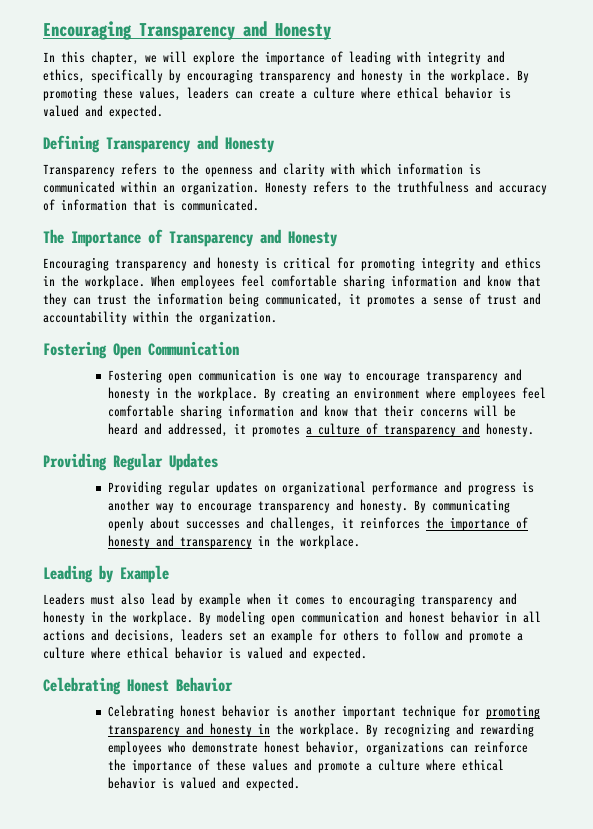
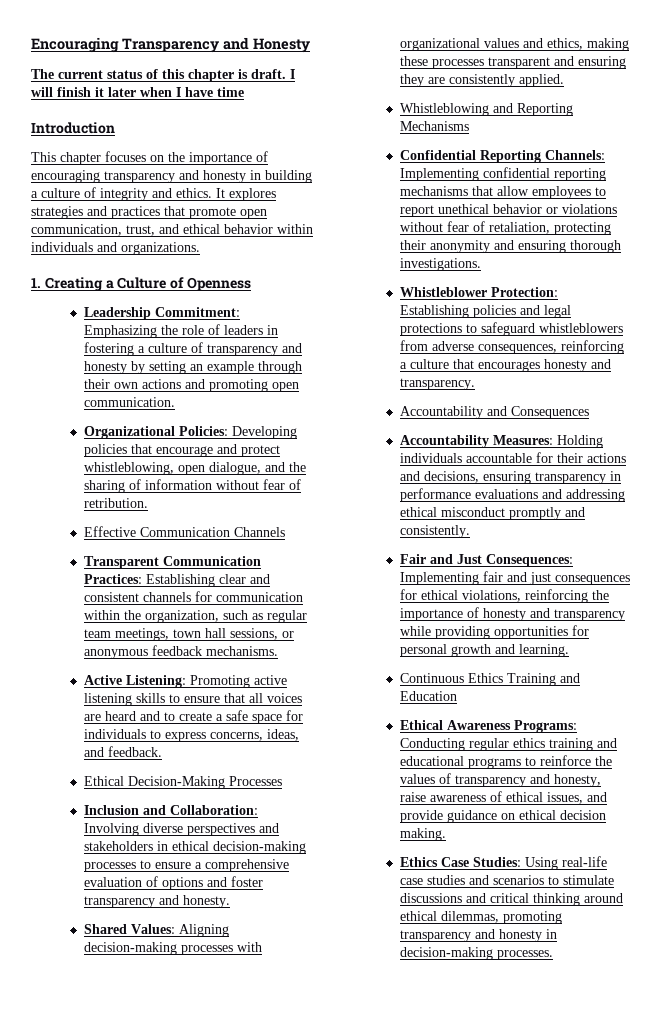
- In this chapter, we will explore the importance of leading with integrity and ethics, specifically by encouraging transparency and honesty in the workplace. By promoting these values, leaders can create a culture where ethical behavior is valued and expected.
- Defining Transparency and Honesty
- Transparency refers to the openness and clarity with which information is communicated within an organization. Honesty refers to the truthfulness and accuracy of information that is communicated.
- The Importance of Transparency and Honesty
- Encouraging transparency and honesty is critical for promoting integrity and ethics in the workplace. When employees feel comfortable sharing information and know that they can trust the information being communicated, it promotes a sense of trust and accountability within the organization.
- Fostering Open Communication
- Fostering open communication is one way to encourage transparency and honesty in the workplace. By creating an environment where employees feel comfortable sharing information and know that their concerns will be heard and addressed, it promotes a culture of transparency and honesty.
- Providing Regular Updates
- Providing regular updates on organizational performance and progress is another way to encourage transparency and honesty. By communicating openly about successes and challenges, it reinforces the importance of honesty and transparency in the workplace.
- Leading by Example
- Leaders must also lead by example when it comes to encouraging transparency and honesty in the workplace. By modeling open communication and honest behavior in all actions and decisions, leaders set an example for others to follow and promote a culture where ethical behavior is valued and expected.
- Celebrating Honest Behavior
- Celebrating honest behavior is another important technique for promoting transparency and honesty in the workplace. By recognizing and rewarding employees who demonstrate honest behavior, organizations can reinforce the importance of these values and promote a culture where ethical behavior is valued and expected.
+ The current status of this chapter is draft. I will finish it later when I have time
+ Introduction
+ This chapter focuses on the importance of encouraging transparency and honesty in building a culture of integrity and ethics. It explores strategies and practices that promote open communication, trust, and ethical behavior within individuals and organizations.
+ 1. Creating a Culture of Openness
+ Leadership Commitment: Emphasizing the role of leaders in fostering a culture of transparency and honesty by setting an example through their own actions and promoting open communication.
+ Organizational Policies: Developing policies that encourage and protect whistleblowing, open dialogue, and the sharing of information without fear of retribution.
+ Effective Communication Channels
+ Transparent Communication Practices: Establishing clear and consistent channels for communication within the organization, such as regular team meetings, town hall sessions, or anonymous feedback mechanisms.
+ Active Listening: Promoting active listening skills to ensure that all voices are heard and to create a safe space for individuals to express concerns, ideas, and feedback.
+ Ethical Decision-Making Processes
+ Inclusion and Collaboration: Involving diverse perspectives and stakeholders in ethical decision-making processes to ensure a comprehensive evaluation of options and foster transparency and honesty.
+ Shared Values: Aligning decision-making processes with organizational values and ethics, making these processes transparent and ensuring they are consistently applied.
+ Whistleblowing and Reporting Mechanisms
+ Confidential Reporting Channels: Implementing confidential reporting mechanisms that allow employees to report unethical behavior or violations without fear of retaliation, protecting their anonymity and ensuring thorough investigations.
+ Whistleblower Protection: Establishing policies and legal protections to safeguard whistleblowers from adverse consequences, reinforcing a culture that encourages honesty and transparency.
+ Accountability and Consequences
+ Accountability Measures: Holding individuals accountable for their actions and decisions, ensuring transparency in performance evaluations and addressing ethical misconduct promptly and consistently.
+ Fair and Just Consequences: Implementing fair and just consequences for ethical violations, reinforcing the importance of honesty and transparency while providing opportunities for personal growth and learning.
+ Continuous Ethics Training and Education
+ Ethical Awareness Programs: Conducting regular ethics training and educational programs to reinforce the values of transparency and honesty, raise awareness of ethical issues, and provide guidance on ethical decision making.
+ Ethics Case Studies: Using real-life case studies and scenarios to stimulate discussions and critical thinking around ethical dilemmas, promoting transparency and honesty in decision-making processes.

